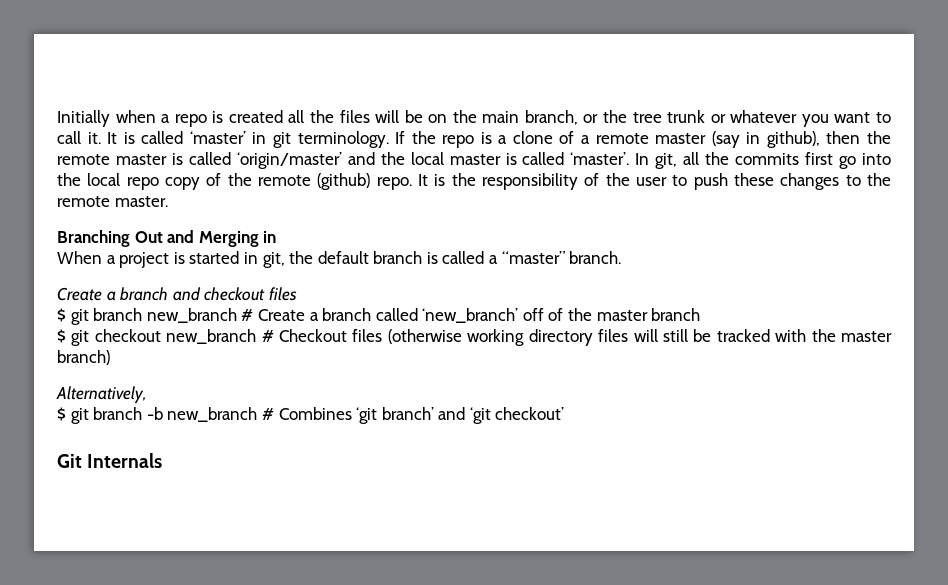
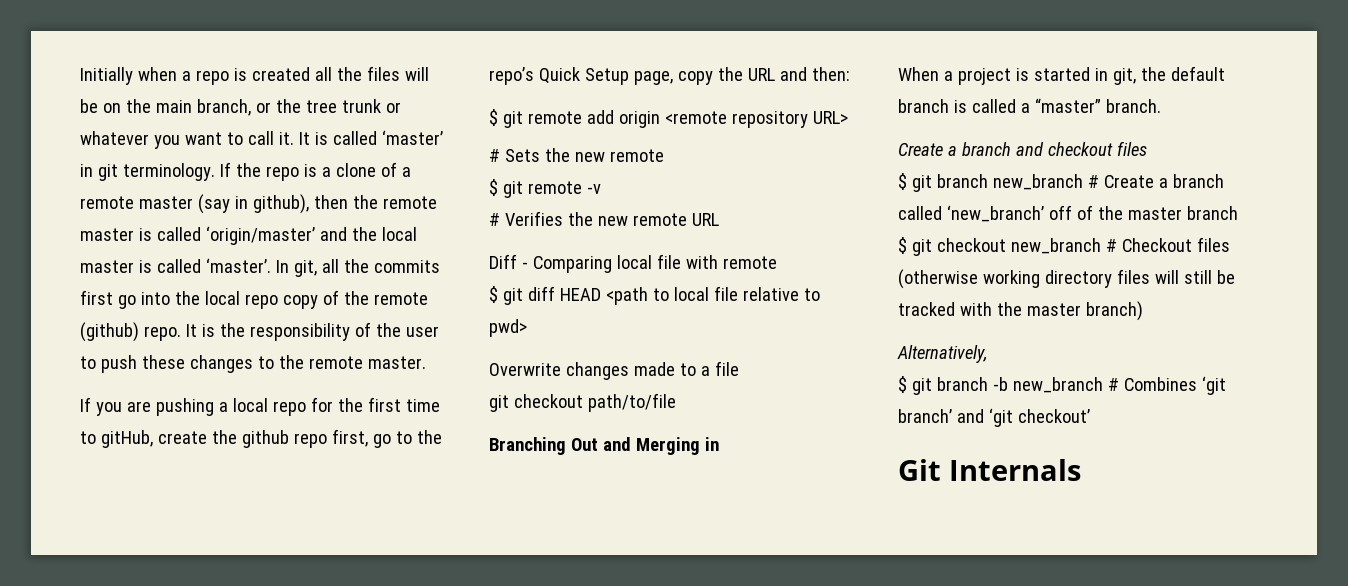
+ If you are pushing a local repo for the first time to gitHub, create the github repo first, go to the repo’s Quick Setup page, copy the URL and then:
+ $ git remote add origin <remote repository URL>
+ # Sets the new remote
+ $ git remote -v
+ # Verifies the new remote URL
+ Diff - Comparing local file with remote
+ $ git diff HEAD <path to local file relative to pwd>
+ Overwrite changes made to a file
+ git checkout path/to/file

